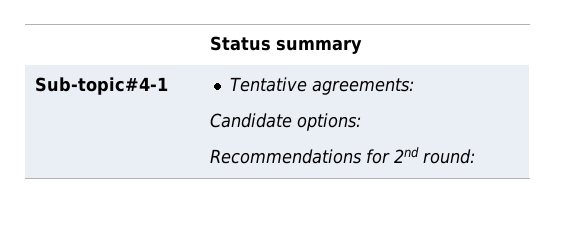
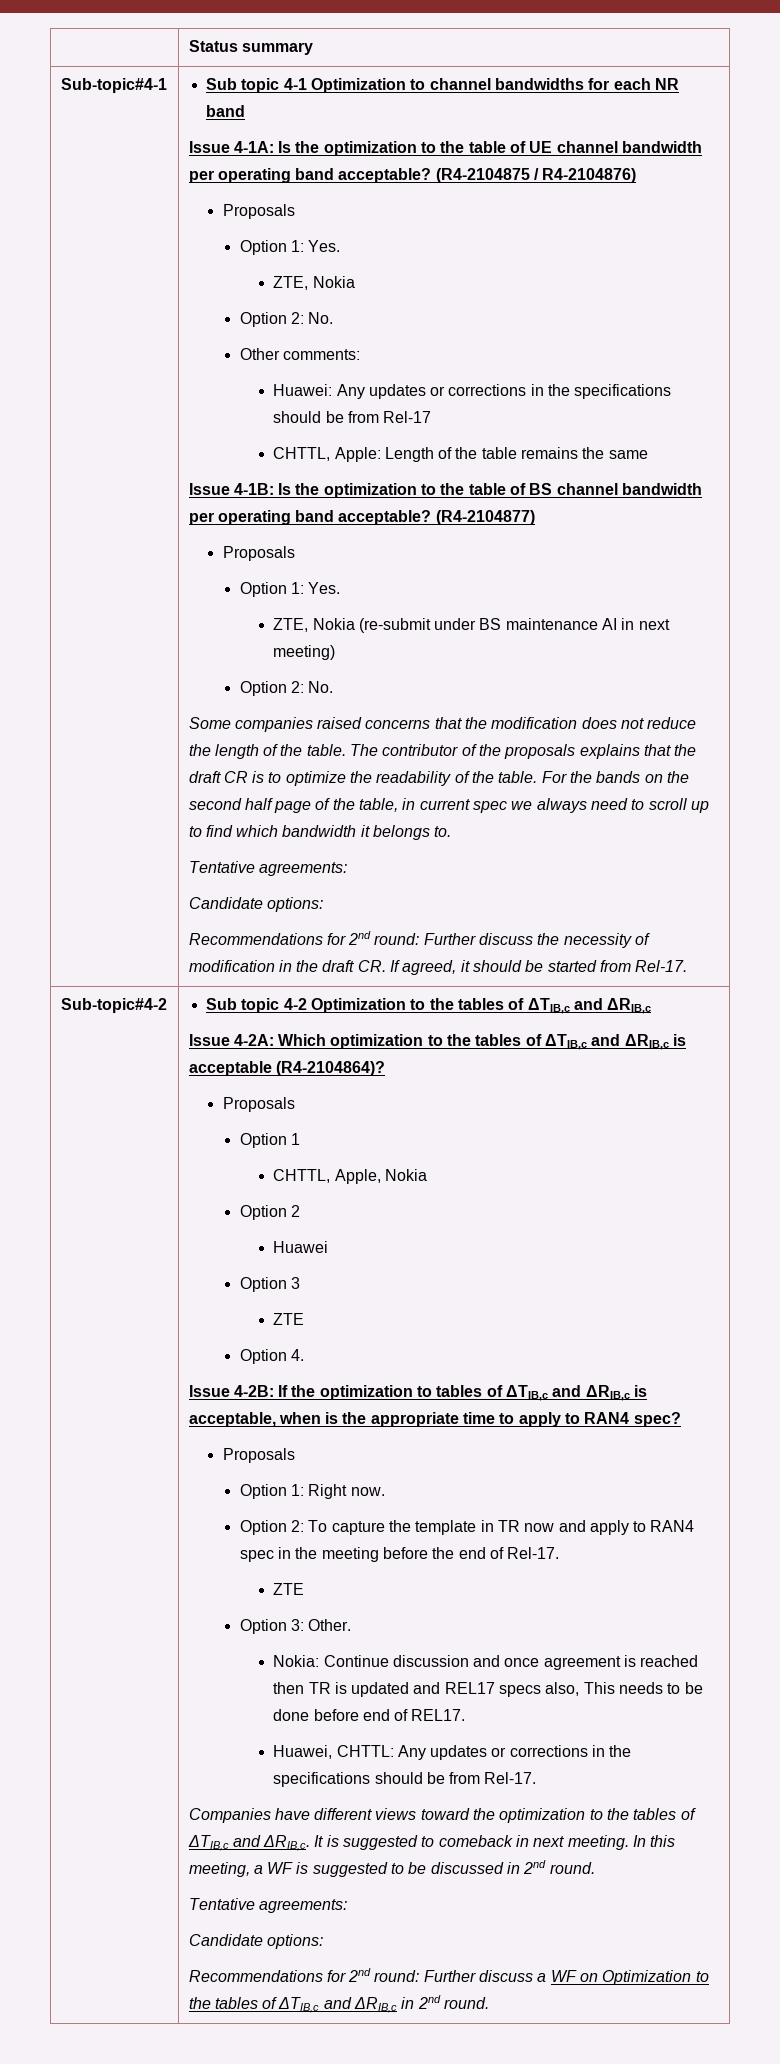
+ Sub topic 4-1 Optimization to channel bandwidths for each NR band
+ Issue 4-1A: Is the optimization to the table of UE channel bandwidth per operating band acceptable? (R4-2104875 / R4-2104876)
+ Proposals
+ Option 1: Yes.
+ ZTE, Nokia
+ Option 2: No.
+ Other comments:
+ Huawei: Any updates or corrections in the specifications should be from Rel-17
+ CHTTL, Apple: Length of the table remains the same
+ Issue 4-1B: Is the optimization to the table of BS channel bandwidth per operating band acceptable? (R4-2104877)
+ Proposals
+ Option 1: Yes.
+ ZTE, Nokia (re-submit under BS maintenance AI in next meeting)
+ Option 2: No.
+ Some companies raised concerns that the modification does not reduce the length of the table. The contributor of the proposals explains that the draft CR is to optimize the readability of the table. For the bands on the second half page of the table, in current spec we always need to scroll up to find which bandwidth it belongs to.
  Tentative agreements:
  Candidate options:
- Recommendations for 2nd round:
+ Recommendations for 2nd round: Further discuss the necessity of modification in the draft CR. If agreed, it should be started from Rel-17.
+ Sub-topic#4-2 | Sub topic 4-2 Optimization to the tables of ΔTIB,c and ΔRIB,c
+ Issue 4-2A: Which optimization to the tables of ΔTIB,c and ΔRIB,c is acceptable (R4-2104864)?
+ Proposals
+ Option 1
+ CHTTL, Apple, Nokia
+ Option 2
+ Huawei
+ Option 3
+ ZTE
+ Option 4.
+ Issue 4-2B: If the optimization to tables of ΔTIB,c and ΔRIB,c is acceptable, when is the appropriate time to apply to RAN4 spec?
+ Proposals
+ Option 1: Right now.
+ Option 2: To capture the template in TR now and apply to RAN4 spec in the meeting before the end of Rel-17.
+ ZTE
+ Option 3: Other.
+ Nokia: Continue discussion and once agreement is reached then TR is updated and REL17 specs also, This needs to be done before end of REL17.
+ Huawei, CHTTL: Any updates or corrections in the specifications should be from Rel-17.
+ Companies have different views toward the optimization to the tables of ΔTIB,c and ΔRIB,c. It is suggested to comeback in next meeting. In this meeting, a WF is suggested to be discussed in 2nd round.
+ Tentative agreements:
+ Candidate options:
+ Recommendations for 2nd round: Further discuss a WF on Optimization to the tables of ΔTIB,c and ΔRIB,c in 2nd round.

